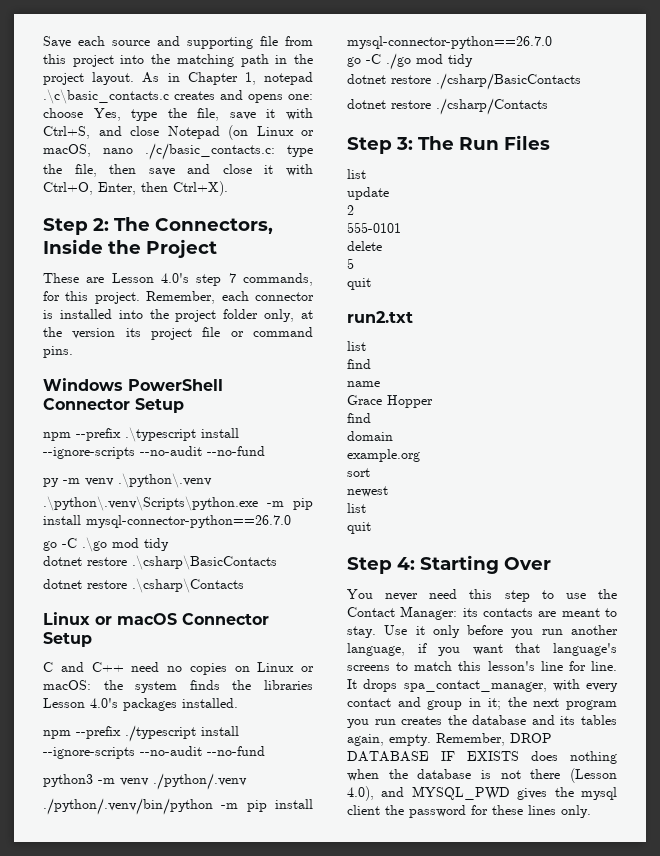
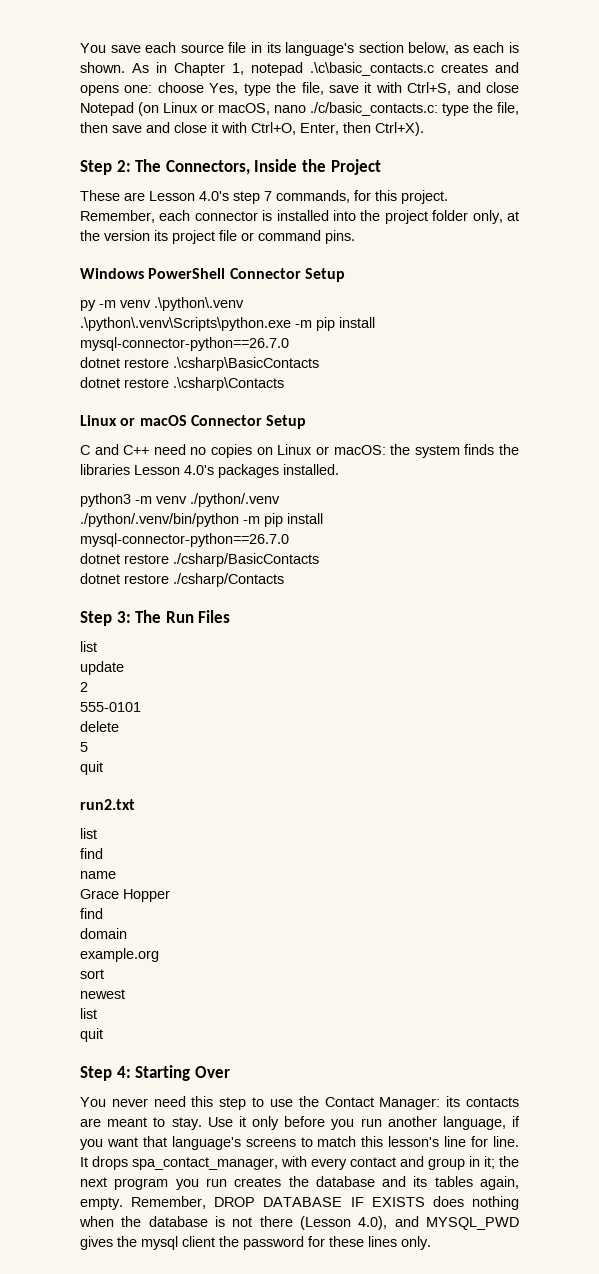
- Save each source and supporting file from this project into the matching path in the project layout.
+ You save each source file in its language's section below, as each is shown.
- npm --prefix .\typescript install --ignore-scripts --no-audit --no-fund
- go -C .\go mod tidy
- npm --prefix ./typescript install --ignore-scripts --no-audit --no-fund
- go -C ./go mod tidy

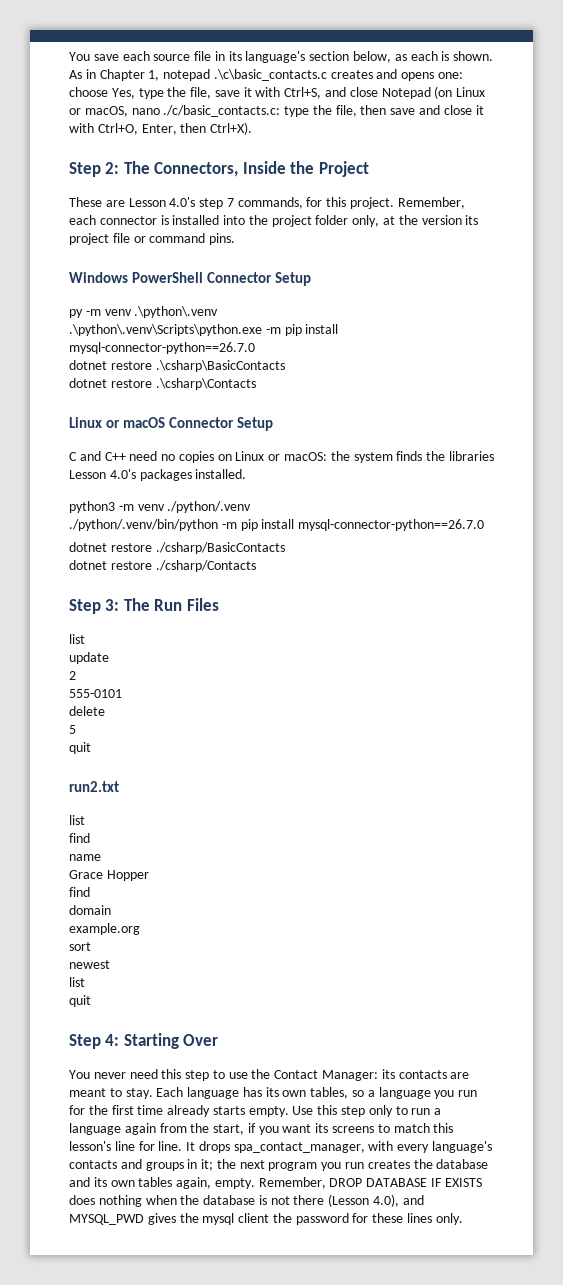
- Use it only before you run another language, if you want that language's screens to match this lesson's line for line.
+ Each language has its own tables, so a language you run for the first time already starts empty. Use this step only to run a language again from the start, if you want its screens to match this lesson's line for line.
- It drops spa_contact_manager, with every contact and group in it; the next program you run creates the database and its tables again, empty.
+ It drops spa_contact_manager, with every language's contacts and groups in it; the next program you run creates the database and its own tables again, empty.

